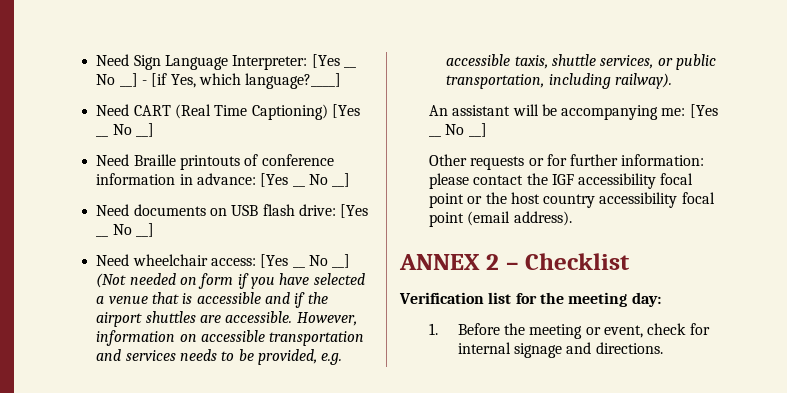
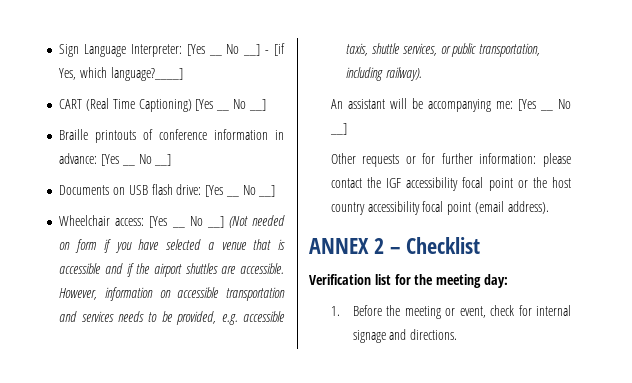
- Need Sign Language Interpreter: [Yes __ No __] - [if Yes, which language?____]
+ Sign Language Interpreter: [Yes __ No __] - [if Yes, which language?____]
- Need CART (Real Time Captioning) [Yes __ No __]
+ CART (Real Time Captioning) [Yes __ No __]
- Need Braille printouts of conference information in advance: [Yes __ No __]
+ Braille printouts of conference information in advance: [Yes __ No __]
- Need documents on USB flash drive: [Yes __ No __]
+ Documents on USB flash drive: [Yes __ No __]
- Need wheelchair access: [Yes __ No __] (Not needed on form if you have selected a venue that is accessible and if the airport shuttles are accessible.
+ Wheelchair access: [Yes __ No __] (Not needed on form if you have selected a venue that is accessible and if the airport shuttles are accessible.

